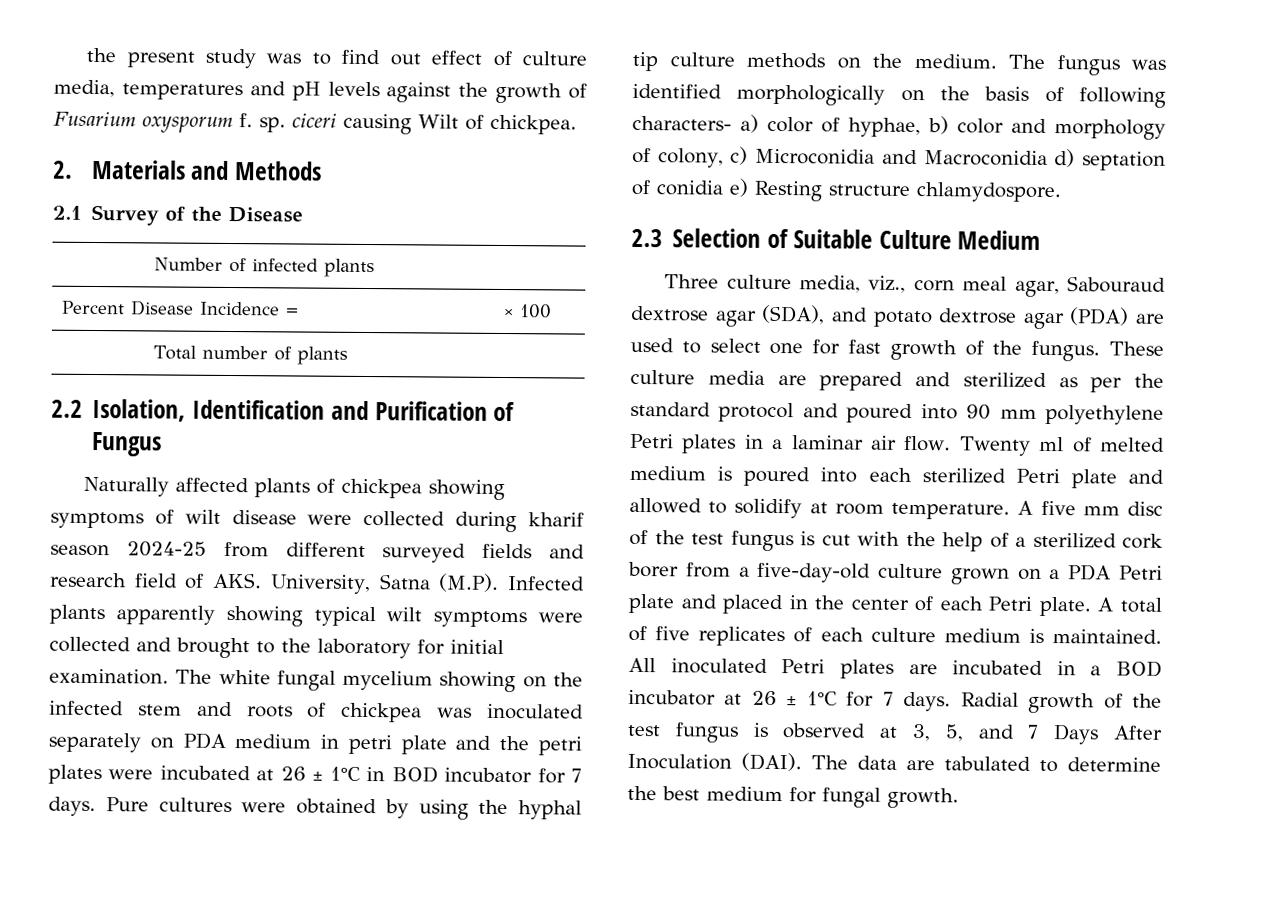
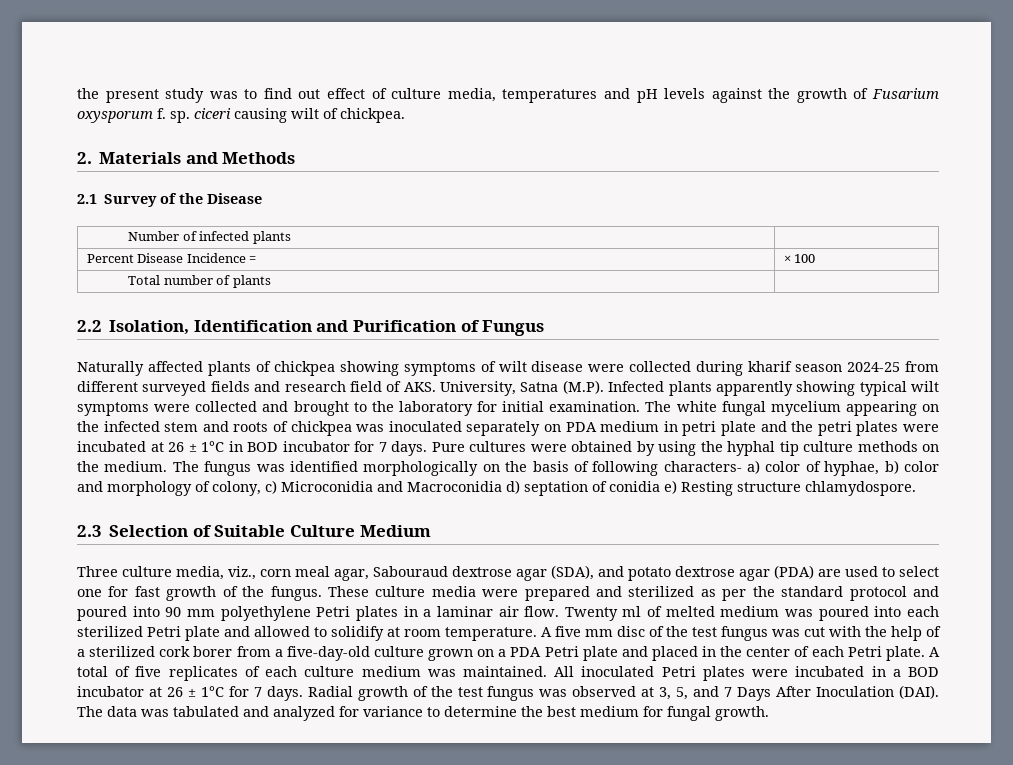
- the present study was to find out effect of culture media, temperatures and pH levels against the growth of Fusarium oxysporum f. sp. ciceri causing Wilt of chickpea.
+ the present study was to find out effect of culture media, temperatures and pH levels against the growth of Fusarium oxysporum f. sp. ciceri causing wilt of chickpea.
- The white fungal mycelium showing on the infected stem and roots of chickpea was inoculated separately on PDA medium in petri plate and the petri plates were incubated at 26 ± 1°C in BOD incubator for 7 days.
+ The white fungal mycelium appearing on the infected stem and roots of chickpea was inoculated separately on PDA medium in petri plate and the petri plates were incubated at 26 ± 1°C in BOD incubator for 7 days.
- These culture media are prepared and sterilized as per the standard protocol and poured into 90 mm polyethylene Petri plates in a laminar air flow.
+ These culture media were prepared and sterilized as per the standard protocol and poured into 90 mm polyethylene Petri plates in a laminar air flow.
- Twenty ml of melted medium is poured into each sterilized Petri plate and allowed to solidify at room temperature.
+ Twenty ml of melted medium was poured into each sterilized Petri plate and allowed to solidify at room temperature.
- A five mm disc of the test fungus is cut with the help of a sterilized cork borer from a five-day-old culture grown on a PDA Petri plate and placed in the center of each Petri plate.
+ A five mm disc of the test fungus was cut with the help of a sterilized cork borer from a five-day-old culture grown on a PDA Petri plate and placed in the center of each Petri plate.
- A total of five replicates of each culture medium is maintained.
+ A total of five replicates of each culture medium was maintained.
- All inoculated Petri plates are incubated in a BOD incubator at 26 ± 1°C for 7 days.
+ All inoculated Petri plates were incubated in a BOD incubator at 26 ± 1°C for 7 days.
- Radial growth of the test fungus is observed at 3, 5, and 7 Days After Inoculation (DAI).
+ Radial growth of the test fungus was observed at 3, 5, and 7 Days After Inoculation (DAI).
- The data are tabulated to determine the best medium for fungal growth.
+ The data was tabulated and analyzed for variance to determine the best medium for fungal growth.

